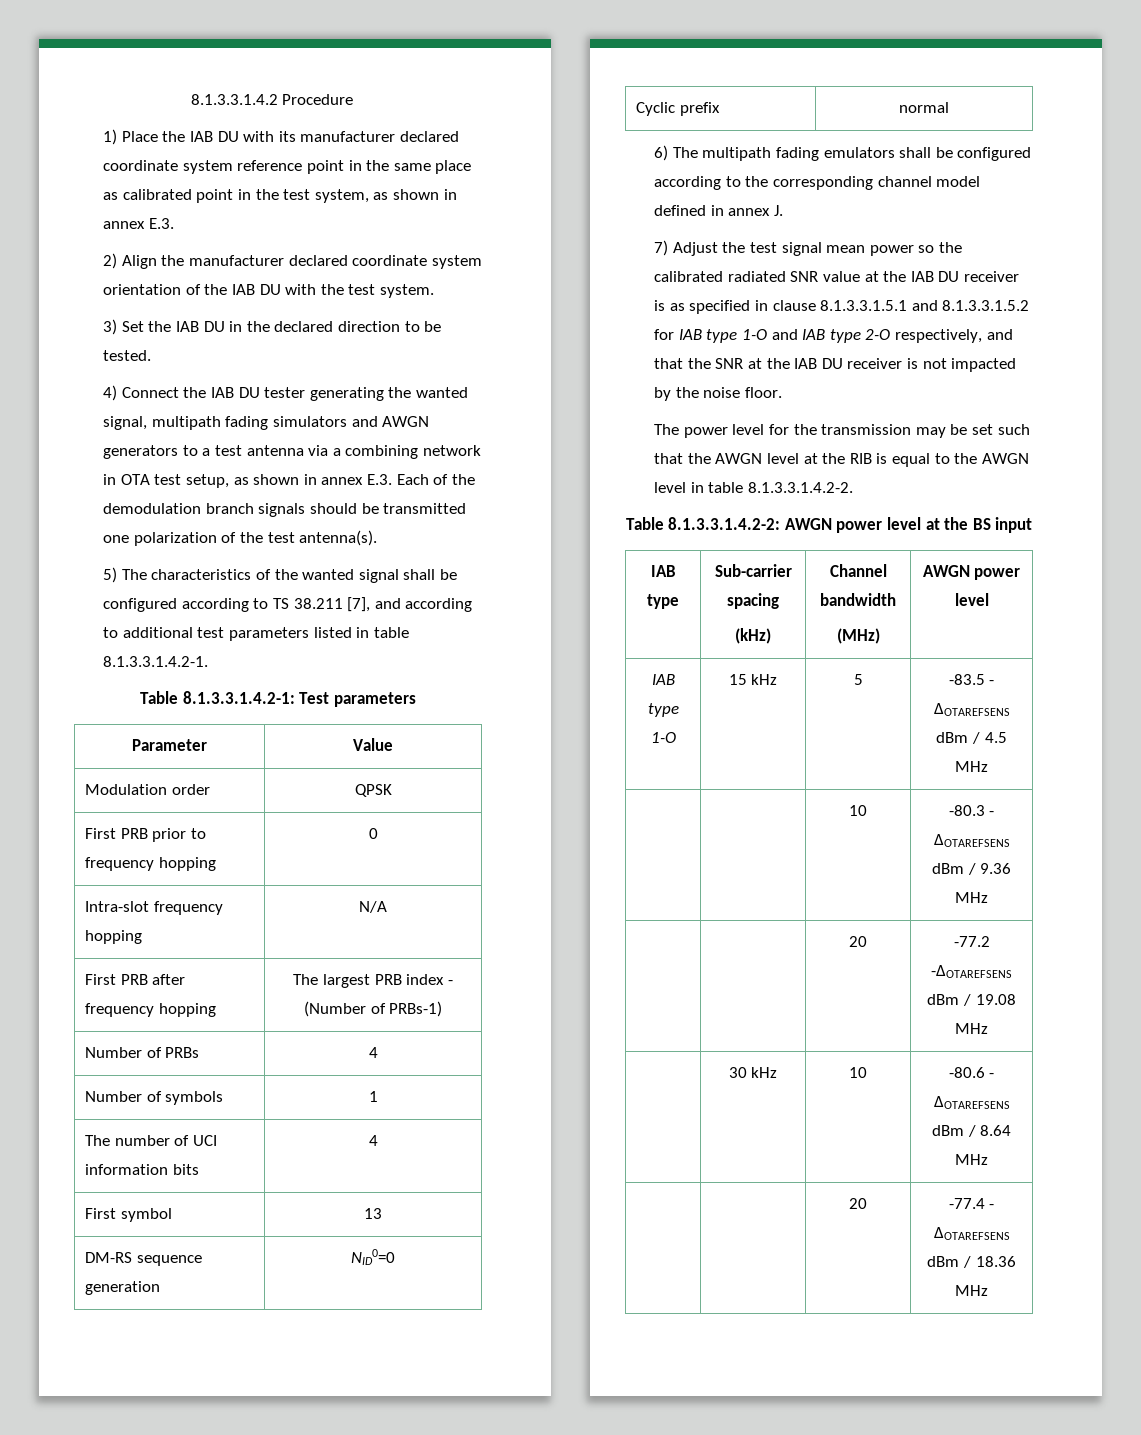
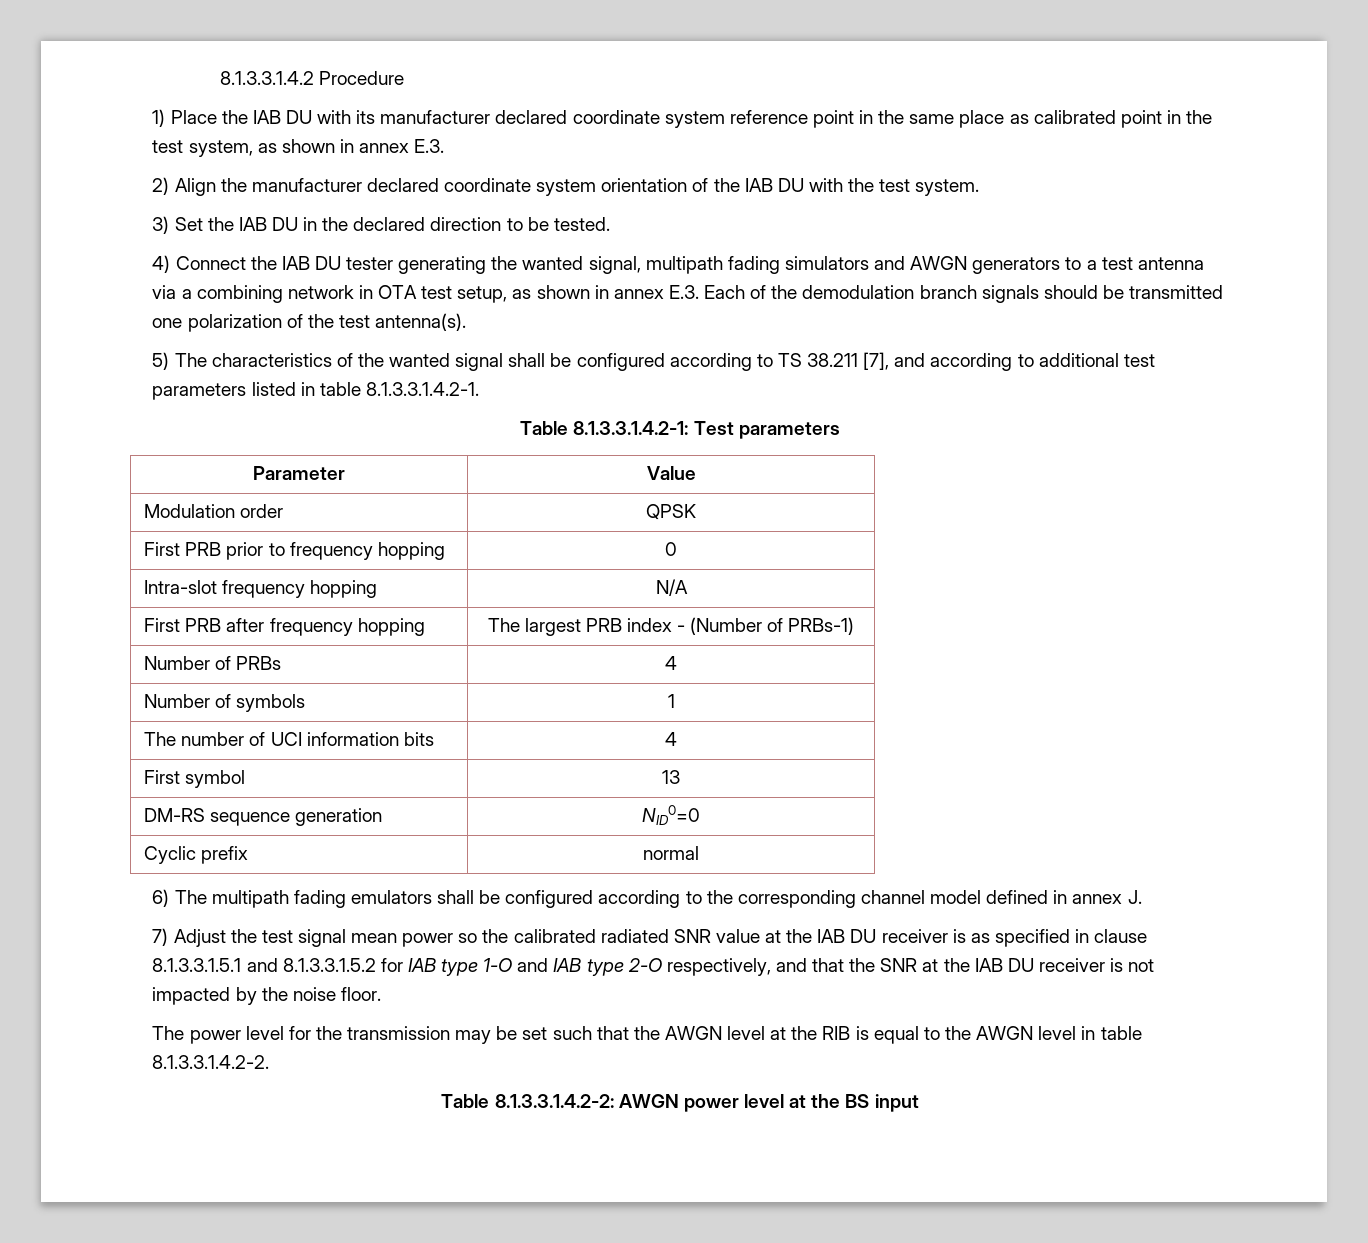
- IAB type | Sub-carrier spacing
- (kHz) | Channel bandwidth
- (MHz) | AWGN power level
- IAB type 1-O | 15 kHz | 5 | -83.5 - ΔOTAREFSENS dBm / 4.5 MHz
- | | 10 | -80.3 - ΔOTAREFSENS dBm / 9.36 MHz
- | | 20 | -77.2 -ΔOTAREFSENS dBm / 19.08 MHz
- | 30 kHz | 10 | -80.6 - ΔOTAREFSENS dBm / 8.64 MHz
- | | 20 | -77.4 - ΔOTAREFSENS dBm / 18.36 MHz

